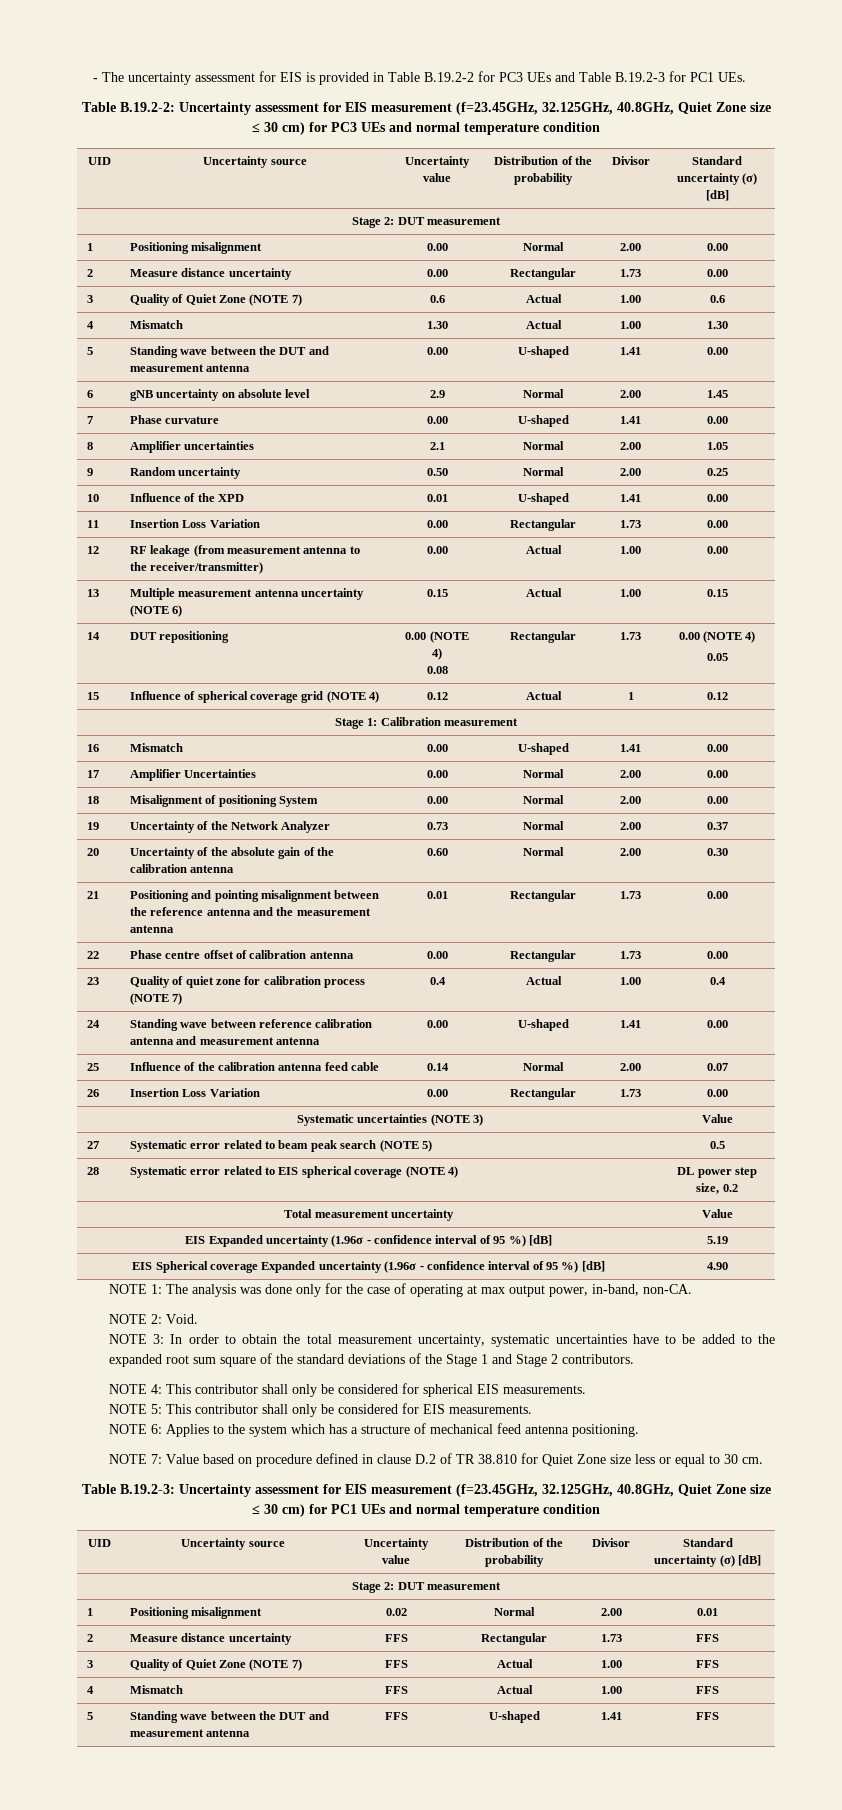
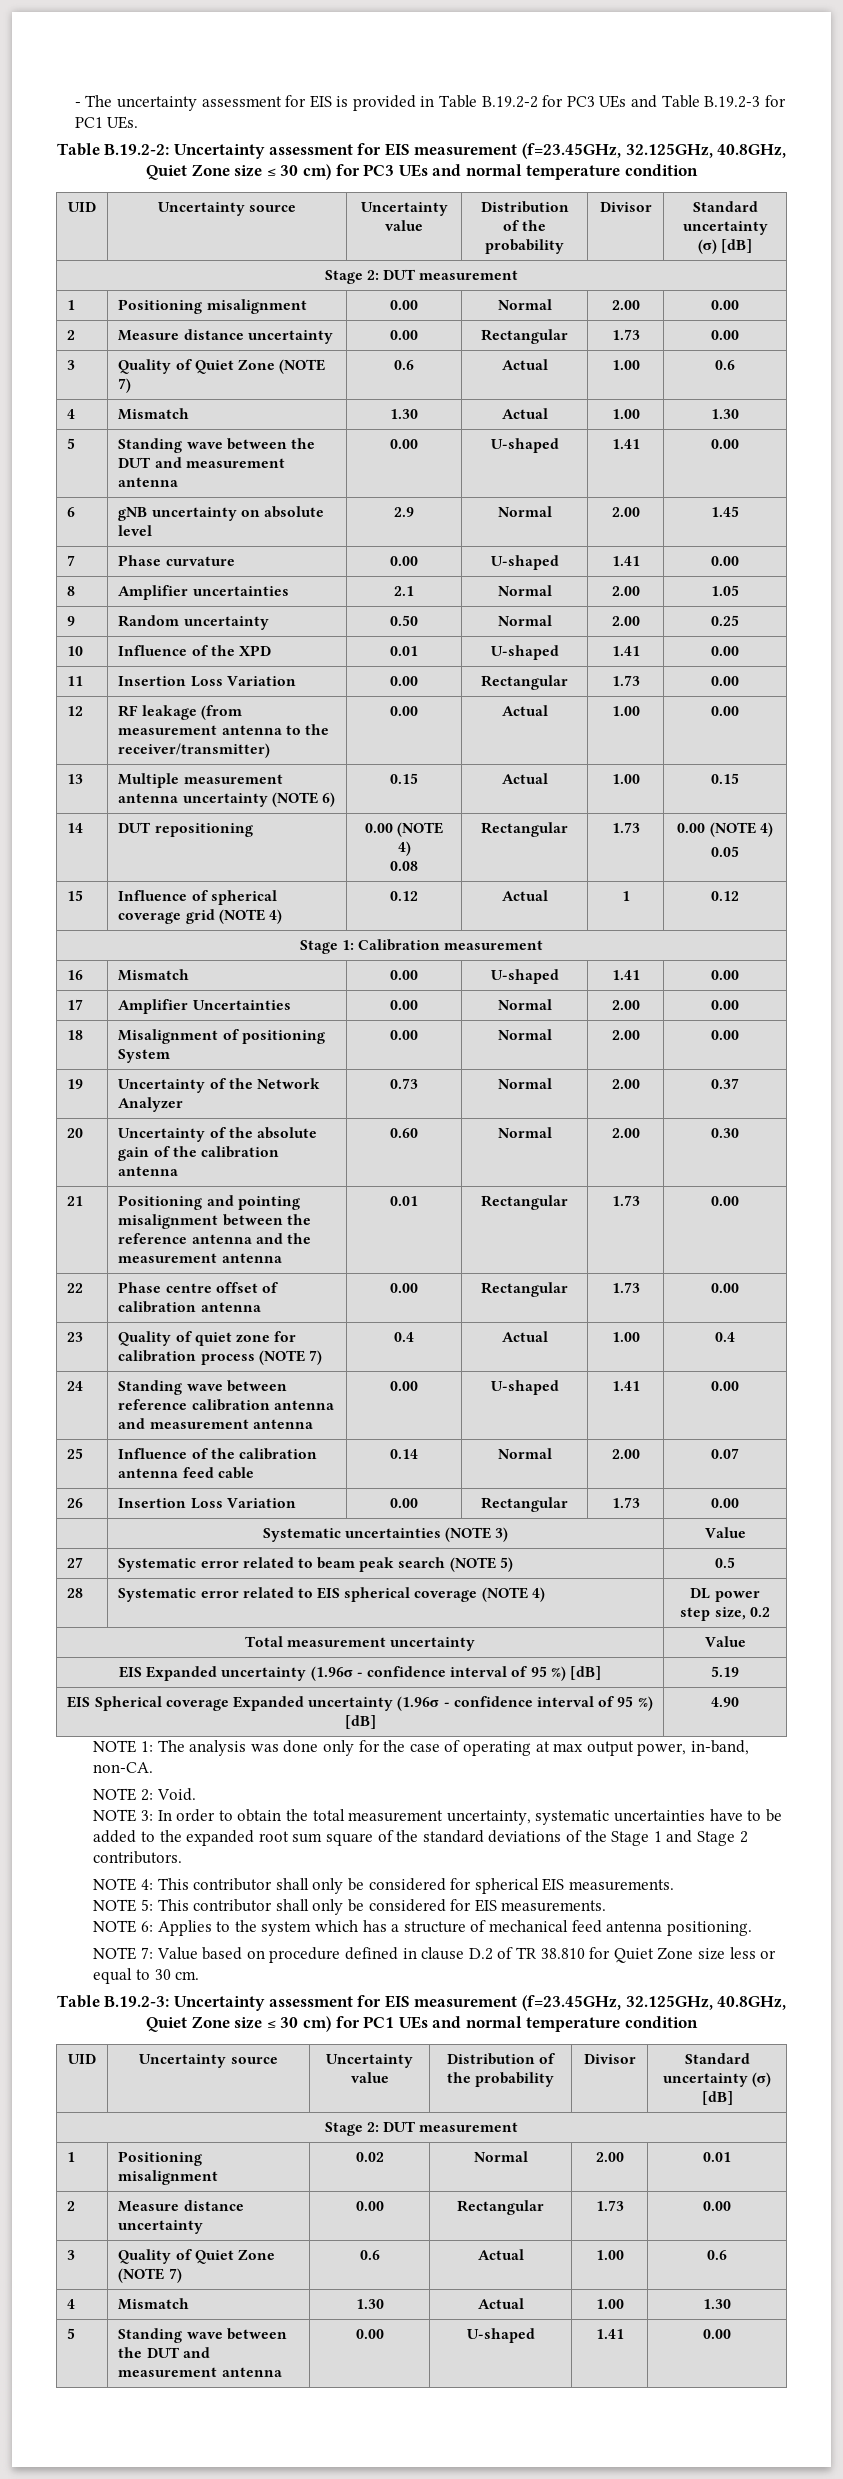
  1 | Positioning misalignment | 0.02 | Normal | 2.00 | 0.01
- 2 | Measure distance uncertainty | FFS | Rectangular | 1.73 | FFS
- 3 | Quality of Quiet Zone (NOTE 7) | FFS | Actual | 1.00 | FFS
- 4 | Mismatch | FFS | Actual | 1.00 | FFS
- 5 | Standing wave between the DUT and measurement antenna | FFS | U-shaped | 1.41 | FFS
+ 2 | Measure distance uncertainty | 0.00 | Rectangular | 1.73 | 0.00
+ 3 | Quality of Quiet Zone (NOTE 7) | 0.6 | Actual | 1.00 | 0.6
+ 4 | Mismatch | 1.30 | Actual | 1.00 | 1.30
+ 5 | Standing wave between the DUT and measurement antenna | 0.00 | U-shaped | 1.41 | 0.00

